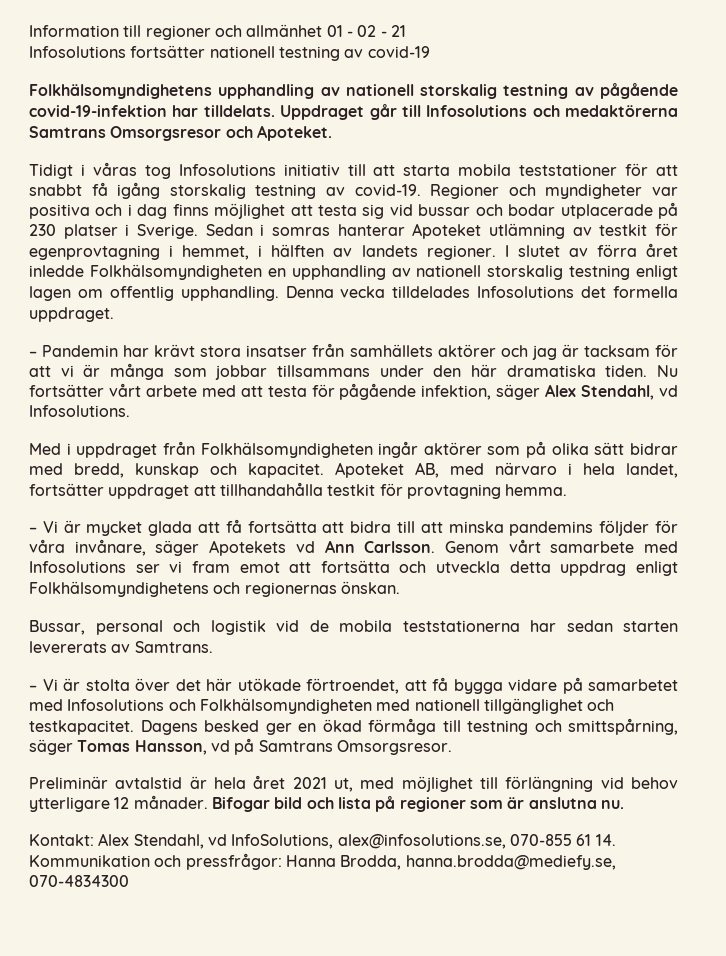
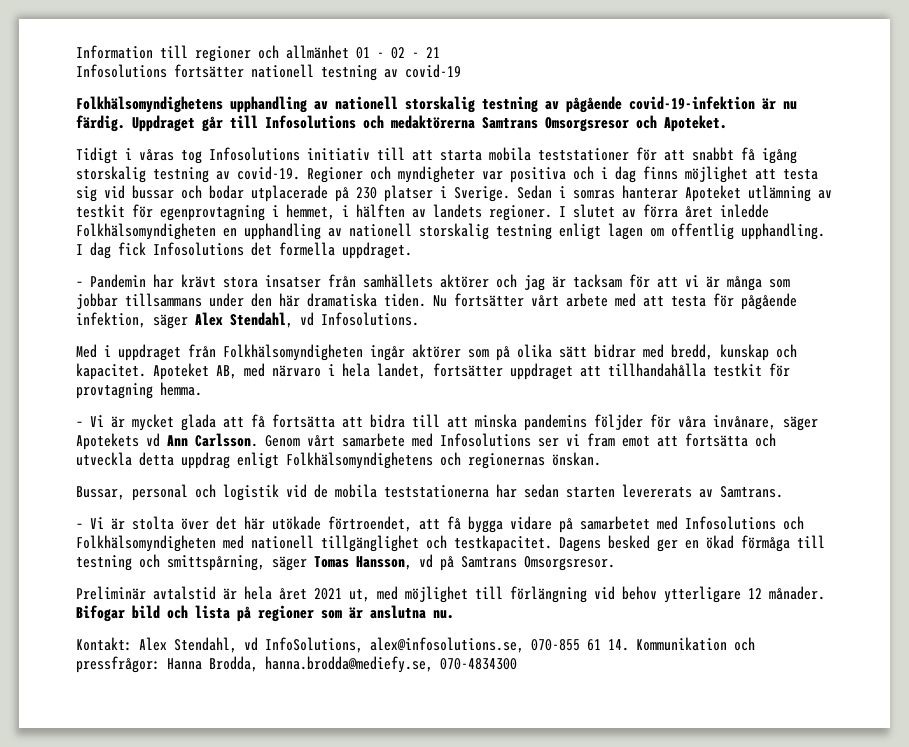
- Folkhälsomyndighetens upphandling av nationell storskalig testning av pågående covid-19-infektion har tilldelats.
+ Folkhälsomyndighetens upphandling av nationell storskalig testning av pågående covid-19-infektion är nu färdig.
- Denna vecka tilldelades Infosolutions det formella uppdraget.
+ I dag fick Infosolutions det formella uppdraget.

